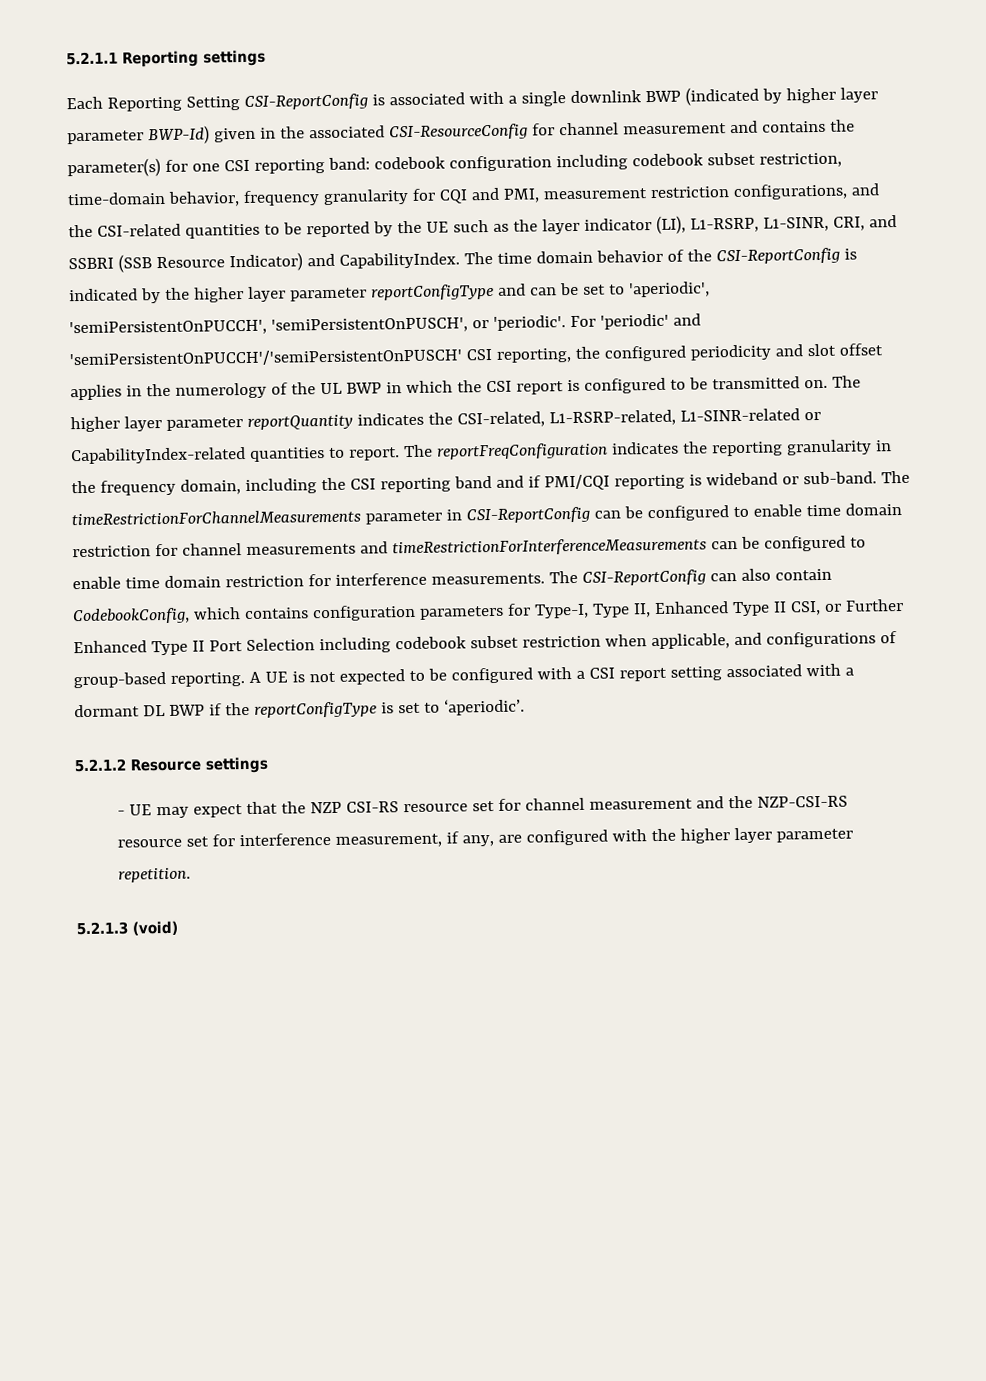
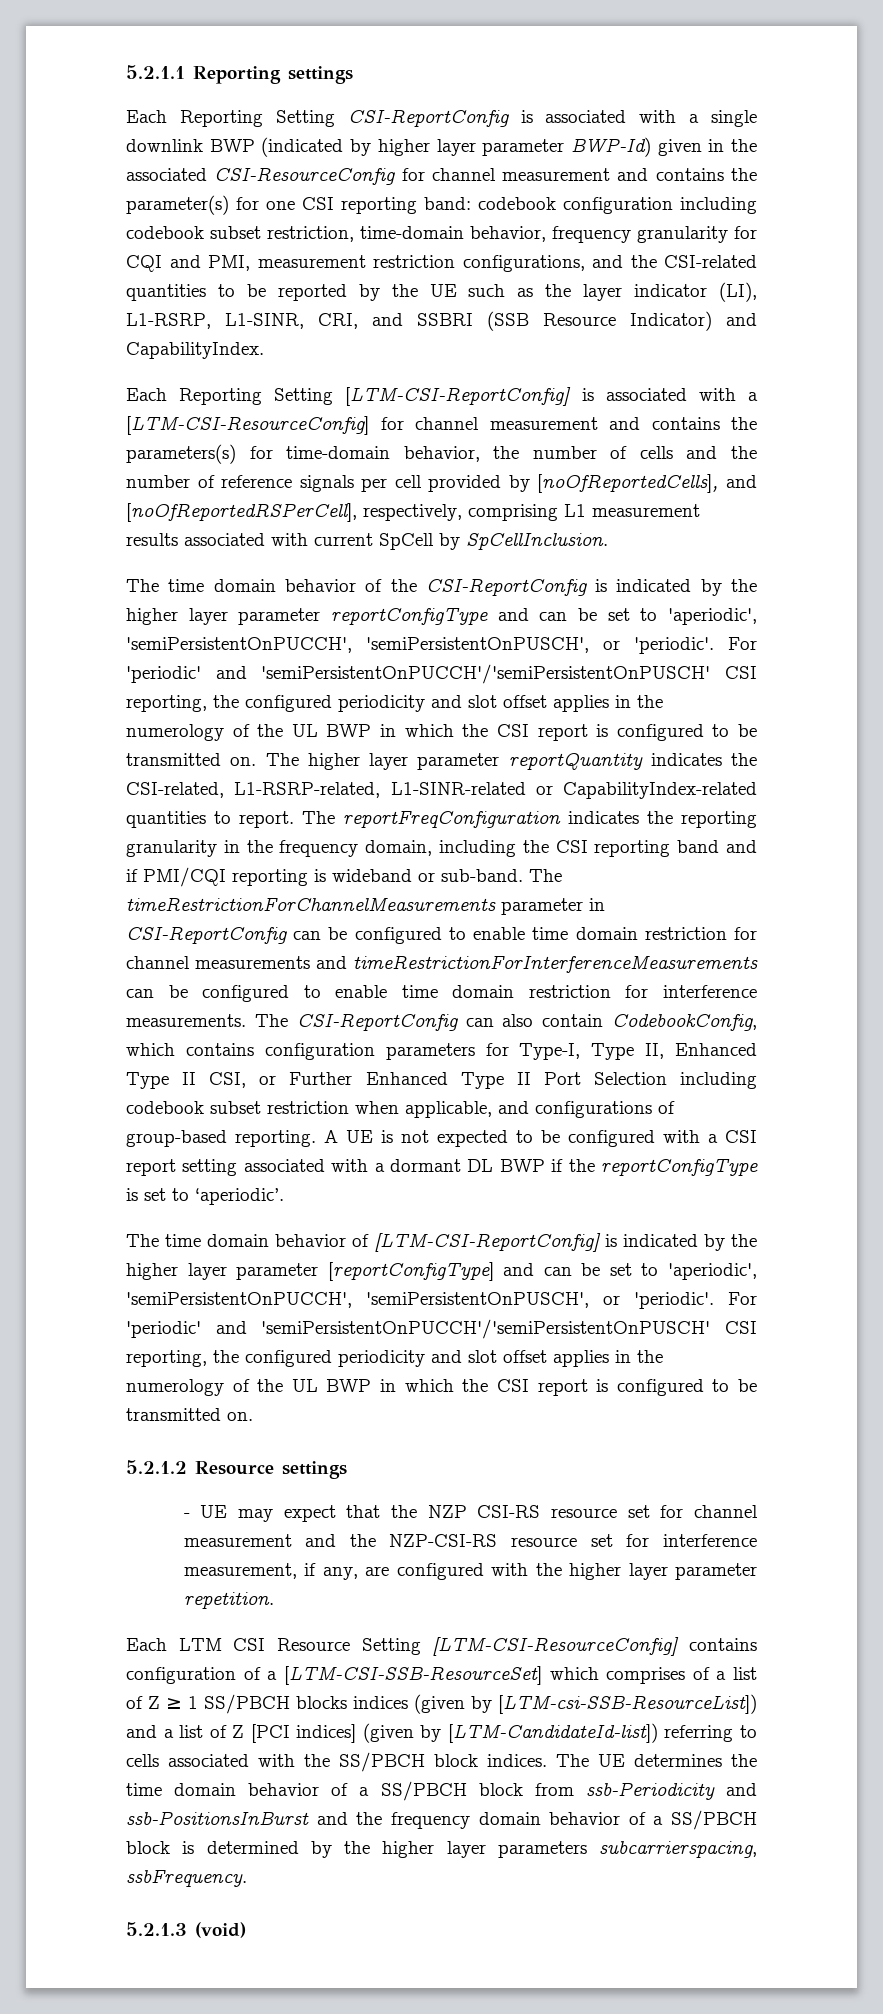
- codebook configuration including codebook subset restriction, time-domain behavior, frequency granularity for CQI and PMI, measurement restriction configurations, and the CSI-related quantities to be reported by the UE such as the layer indicator (LI), L1-RSRP, L1-SINR, CRI, and SSBRI (SSB Resource Indicator) and CapabilityIndex. The time domain behavior of the CSI-ReportConfig is indicated by the higher layer parameter reportConfigType and can be set to 'aperiodic', 'semiPersistentOnPUCCH', 'semiPersistentOnPUSCH', or 'periodic'.
+ codebook configuration including codebook subset restriction, time-domain behavior, frequency granularity for CQI and PMI, measurement restriction configurations, and the CSI-related quantities to be reported by the UE such as the layer indicator (LI), L1-RSRP, L1-SINR, CRI, and SSBRI (SSB Resource Indicator) and CapabilityIndex.
+ Each Reporting Setting [LTM-CSI-ReportConfig] is associated with a [LTM-CSI-ResourceConfig] for channel measurement and contains the parameters(s) for time-domain behavior, the number of cells and the number of reference signals per cell provided by [noOfReportedCells], and [noOfReportedRSPerCell], respectively, comprising L1 measurement results associated with current SpCell by SpCellInclusion.
+ The time domain behavior of the CSI-ReportConfig is indicated by the higher layer parameter reportConfigType and can be set to 'aperiodic', 'semiPersistentOnPUCCH', 'semiPersistentOnPUSCH', or 'periodic'.
+ The time domain behavior of [LTM-CSI-ReportConfig] is indicated by the higher layer parameter [reportConfigType] and can be set to 'aperiodic', 'semiPersistentOnPUCCH', 'semiPersistentOnPUSCH', or 'periodic'. For 'periodic' and 'semiPersistentOnPUCCH'/'semiPersistentOnPUSCH' CSI reporting, the configured periodicity and slot offset applies in the numerology of the UL BWP in which the CSI report is configured to be transmitted on.
+ Each LTM CSI Resource Setting [LTM-CSI-ResourceConfig] contains configuration of a [LTM-CSI-SSB-ResourceSet] which comprises of a list of Z ≥ 1 SS/PBCH blocks indices (given by [LTM-csi-SSB-ResourceList]) and a list of Z [PCI indices] (given by [LTM-CandidateId-list]) referring to cells associated with the SS/PBCH block indices. The UE determines the time domain behavior of a SS/PBCH block from ssb-Periodicity and ssb-PositionsInBurst and the frequency domain behavior of a SS/PBCH block is determined by the higher layer parameters subcarrierspacing, ssbFrequency.

